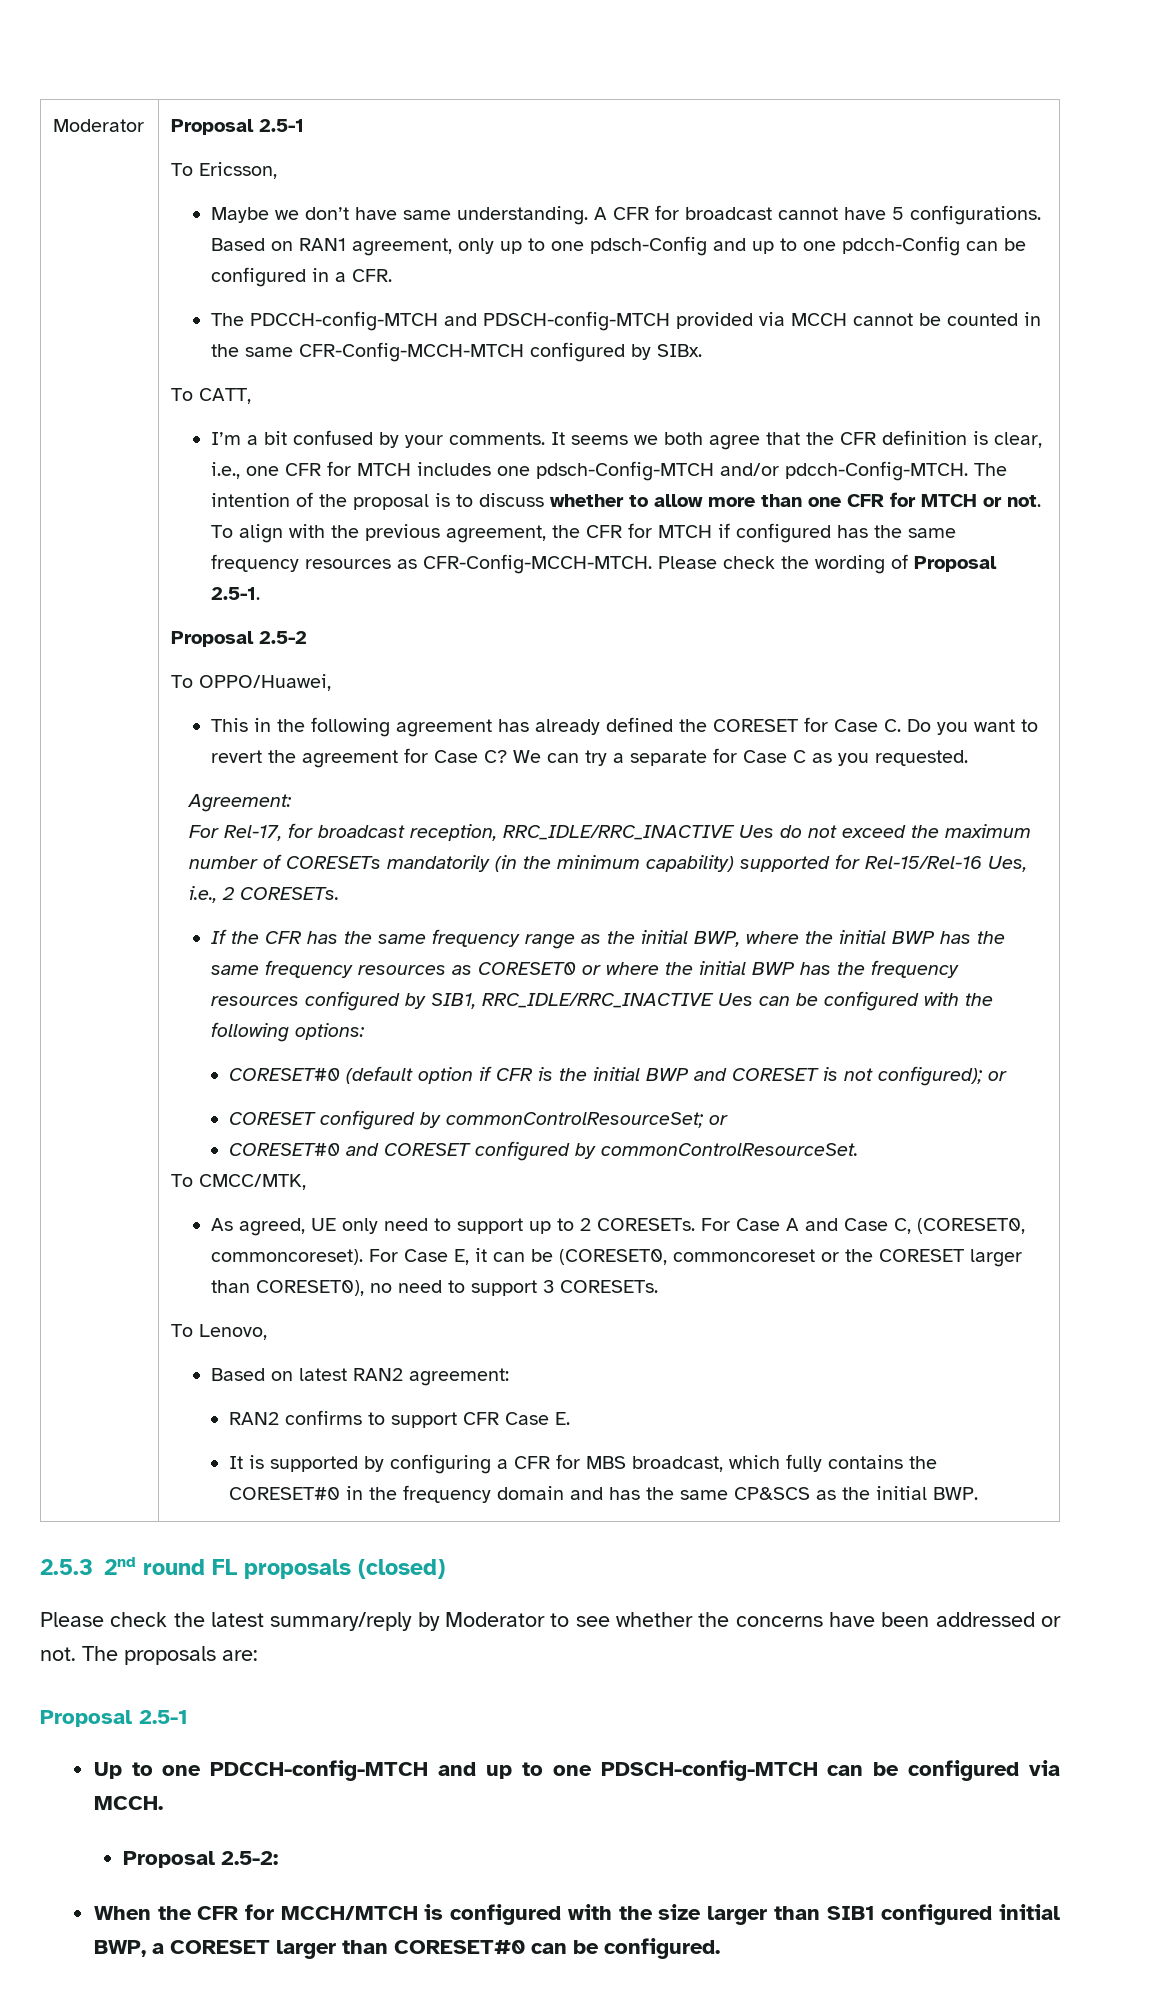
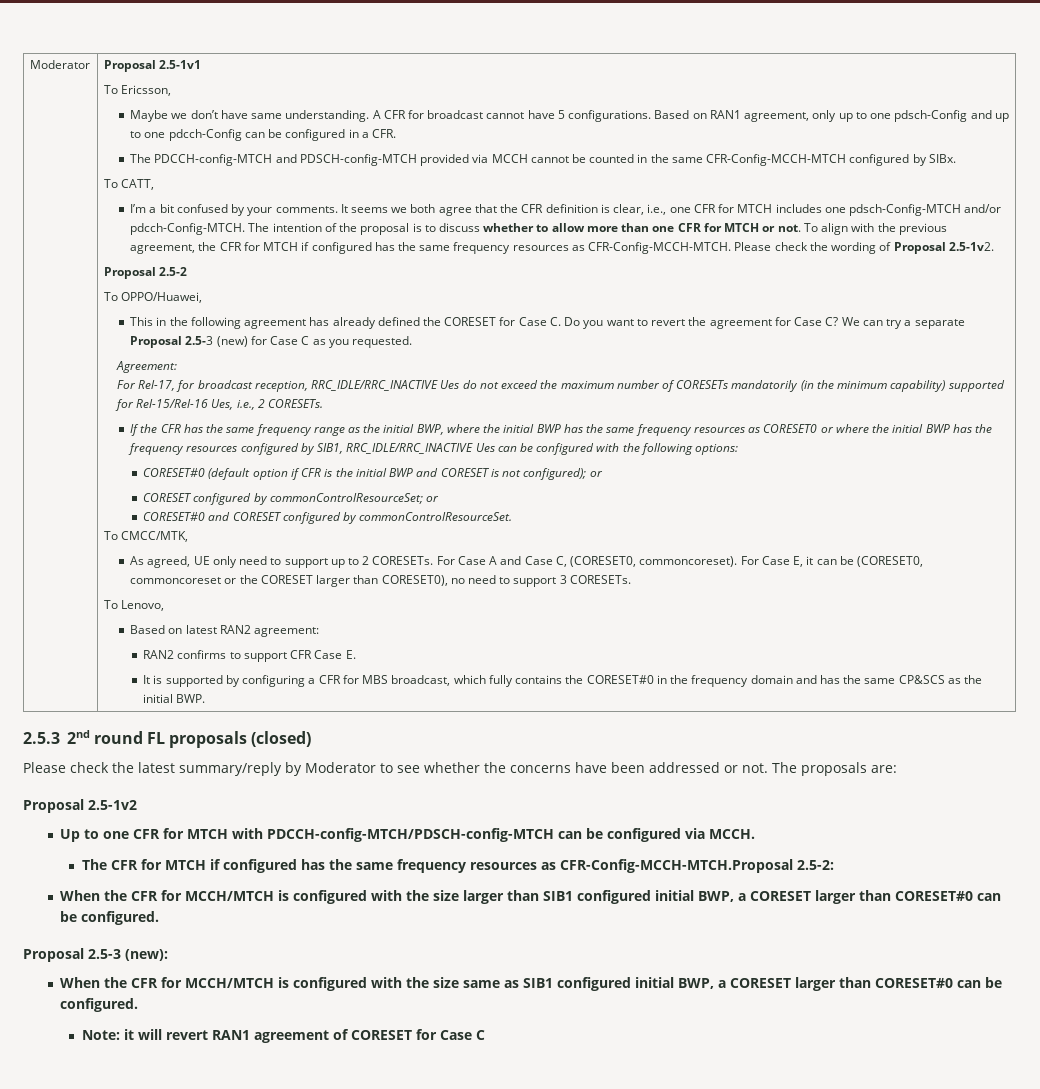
- Moderator | Proposal 2.5-1
+ Moderator | Proposal 2.5-1v1
- Please check the wording of Proposal 2.5-1.
+ Please check the wording of Proposal 2.5-1v2.
- We can try a separate for Case C as you requested.
+ We can try a separate Proposal 2.5-3 (new) for Case C as you requested.
  The proposals are:
- Proposal 2.5-1
+ Proposal 2.5-1v2
- Up to one PDCCH-config-MTCH and up to one PDSCH-config-MTCH can be configured via MCCH.
+ Up to one CFR for MTCH with PDCCH-config-MTCH/PDSCH-config-MTCH can be configured via MCCH.
- Proposal 2.5-2:
+ The CFR for MTCH if configured has the same frequency resources as CFR-Config-MCCH-MTCH.Proposal 2.5-2:
+ Proposal 2.5-3 (new):
+ When the CFR for MCCH/MTCH is configured with the size same as SIB1 configured initial BWP, a CORESET larger than CORESET#0 can be configured.
+ Note: it will revert RAN1 agreement of CORESET for Case C

